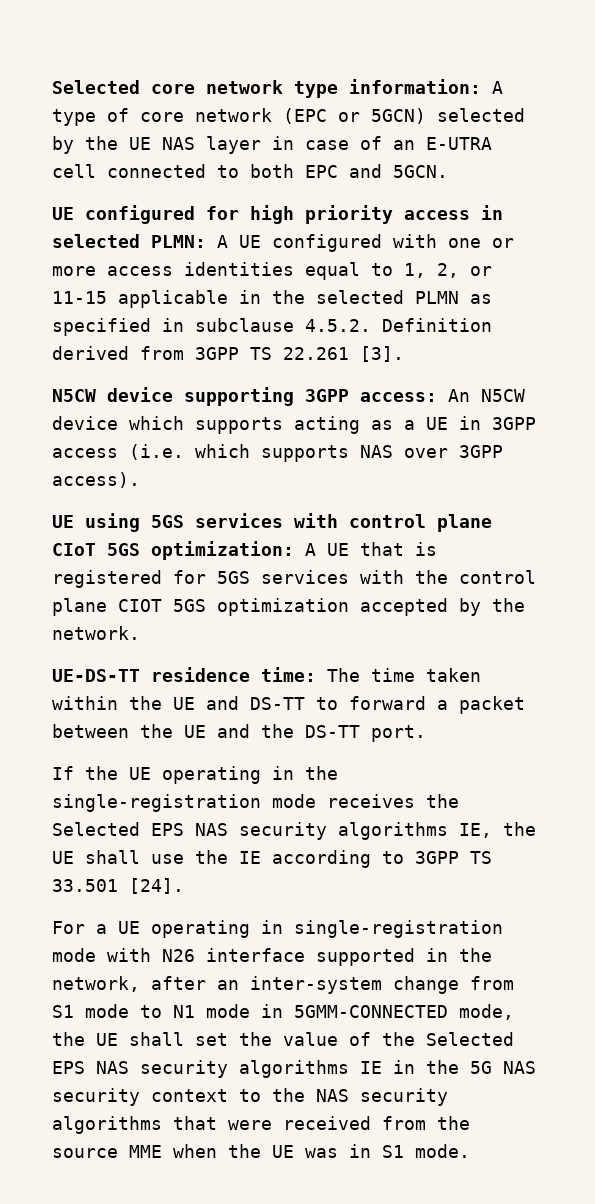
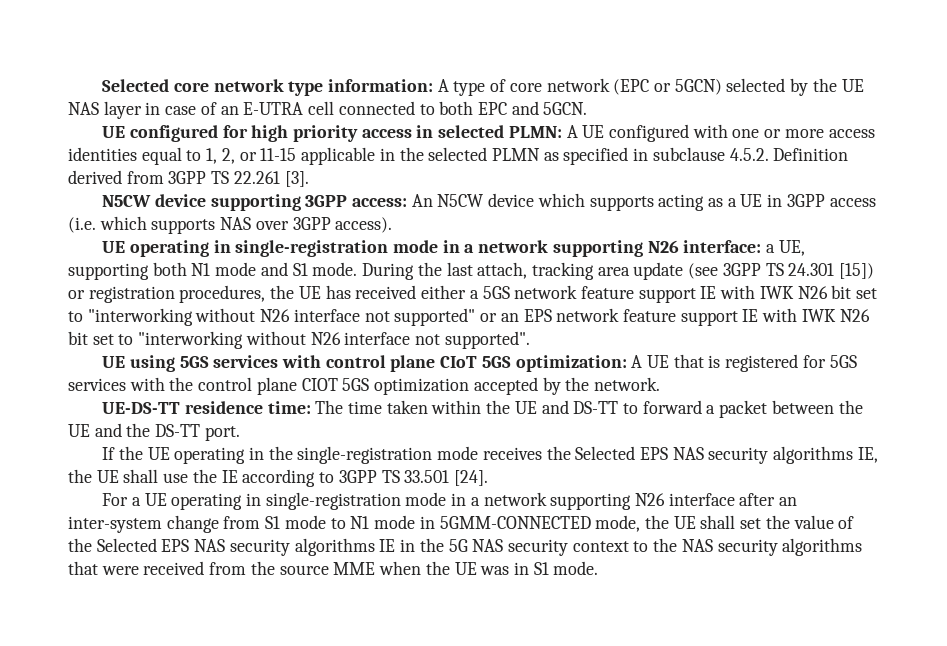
+ UE operating in single-registration mode in a network supporting N26 interface: a UE, supporting both N1 mode and S1 mode. During the last attach, tracking area update (see 3GPP TS 24.301 [15]) or registration procedures, the UE has received either a 5GS network feature support IE with IWK N26 bit set to "interworking without N26 interface not supported" or an EPS network feature support IE with IWK N26 bit set to "interworking without N26 interface not supported".
- For a UE operating in single-registration mode with N26 interface supported in the network, after an inter-system change from S1 mode to N1 mode in 5GMM-CONNECTED mode, the UE shall set the value of the Selected EPS NAS security algorithms IE in the 5G NAS security context to the NAS security algorithms that were received from the source MME when the UE was in S1 mode.
+ For a UE operating in single-registration mode in a network supporting N26 interface after an inter-system change from S1 mode to N1 mode in 5GMM-CONNECTED mode, the UE shall set the value of the Selected EPS NAS security algorithms IE in the 5G NAS security context to the NAS security algorithms that were received from the source MME when the UE was in S1 mode.

